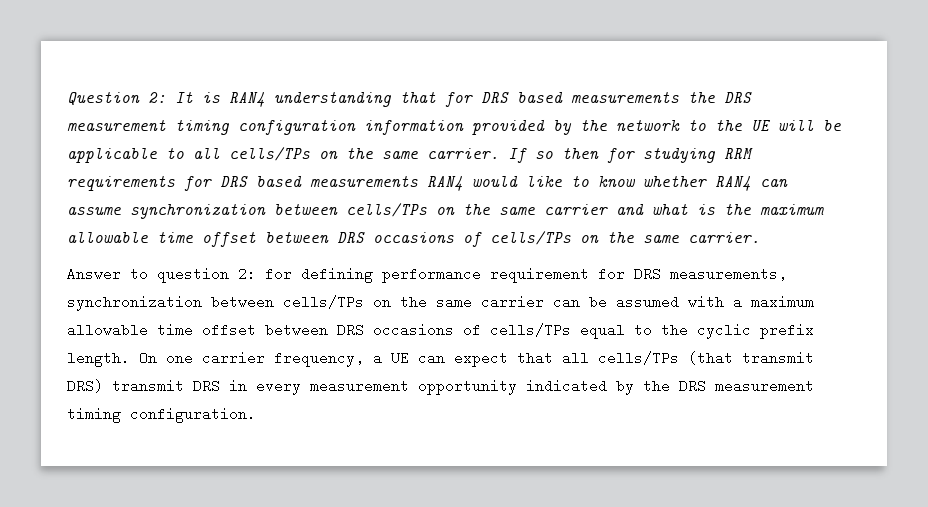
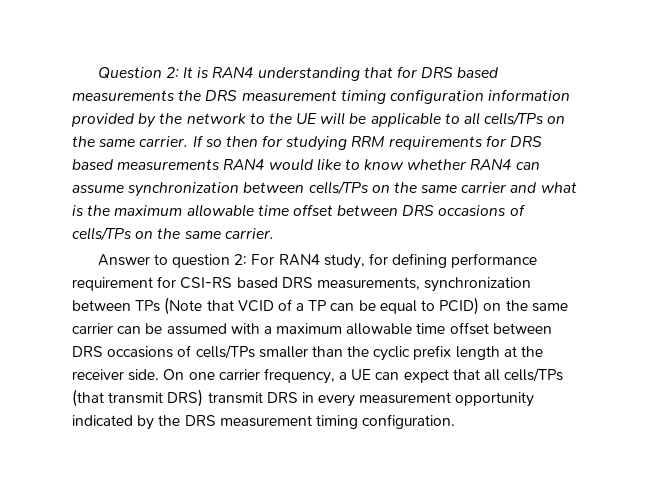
- Answer to question 2: for defining performance requirement for DRS measurements, synchronization between cells/TPs on the same carrier can be assumed with a maximum allowable time offset between DRS occasions of cells/TPs equal to the cyclic prefix length.
+ Answer to question 2: For RAN4 study, for defining performance requirement for CSI-RS based DRS measurements, synchronization between TPs (Note that VCID of a TP can be equal to PCID) on the same carrier can be assumed with a maximum allowable time offset between DRS occasions of cells/TPs smaller than the cyclic prefix length at the receiver side.

